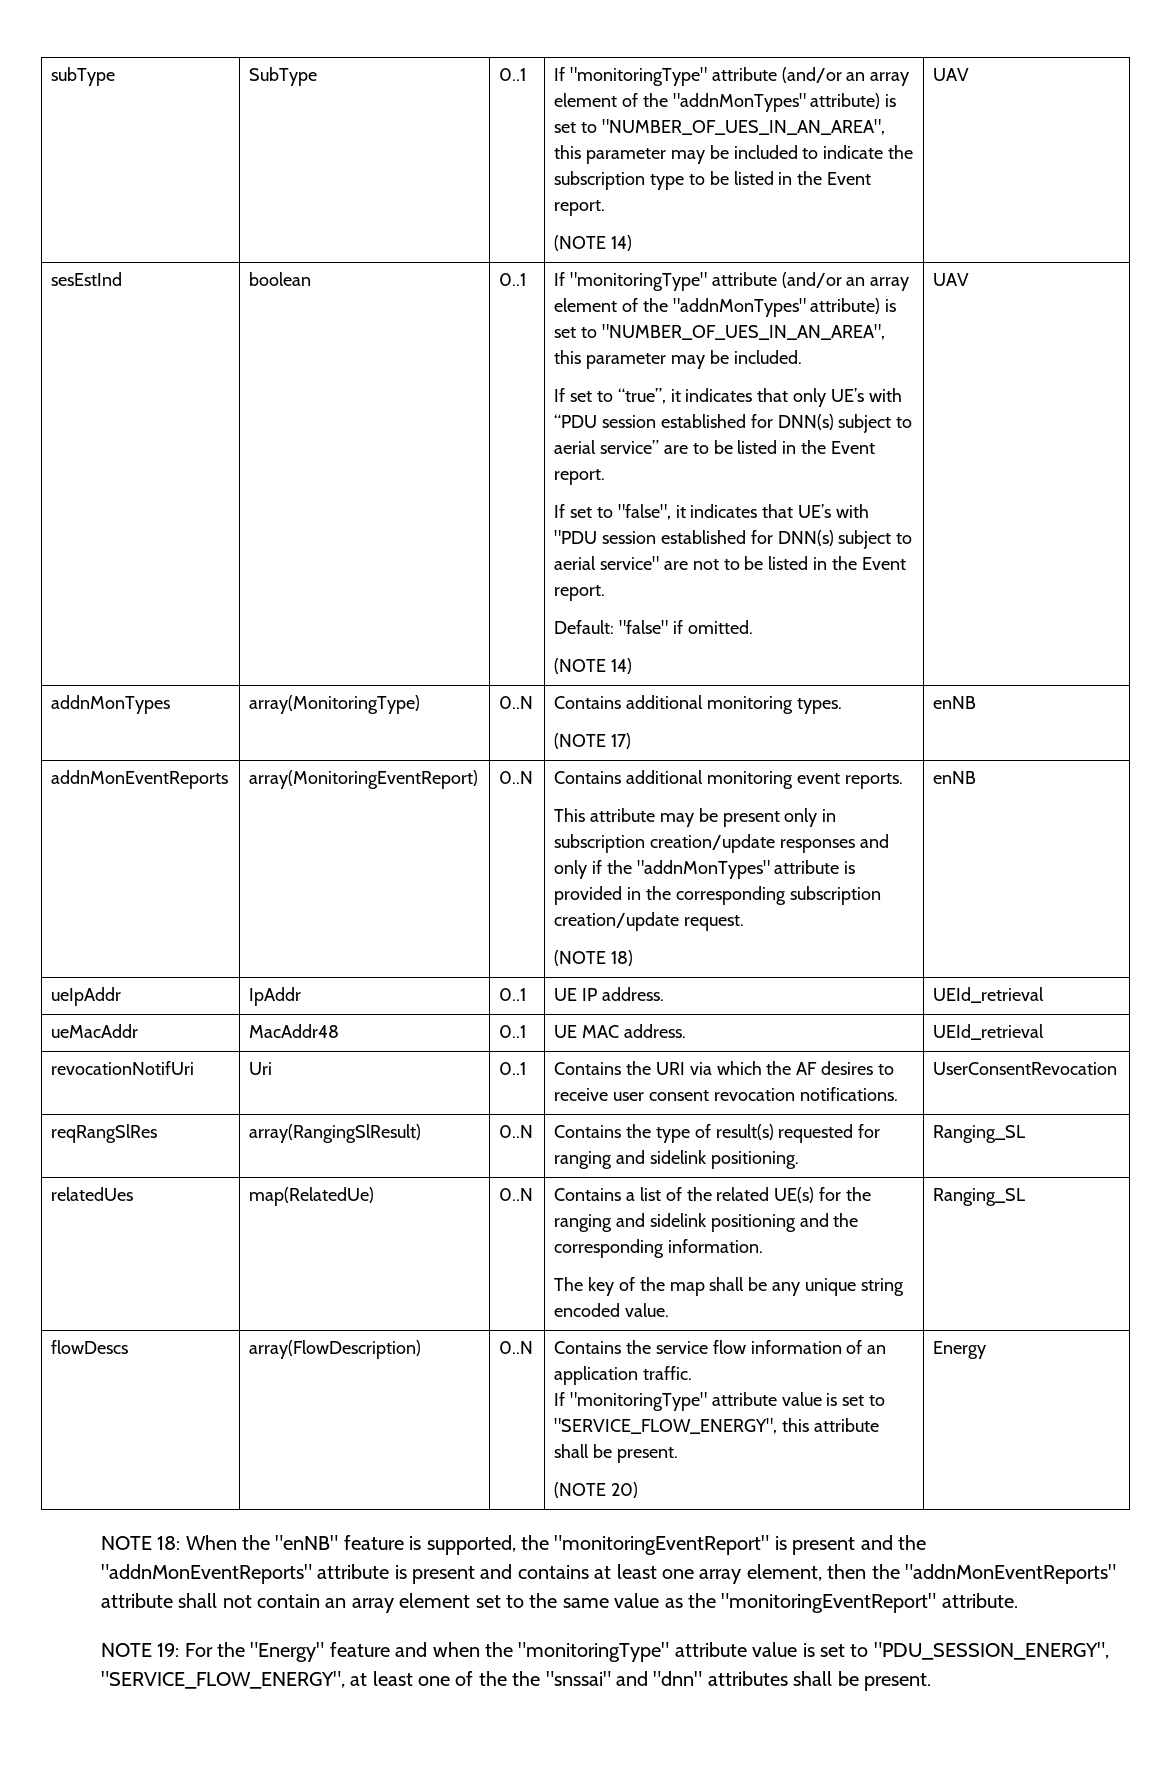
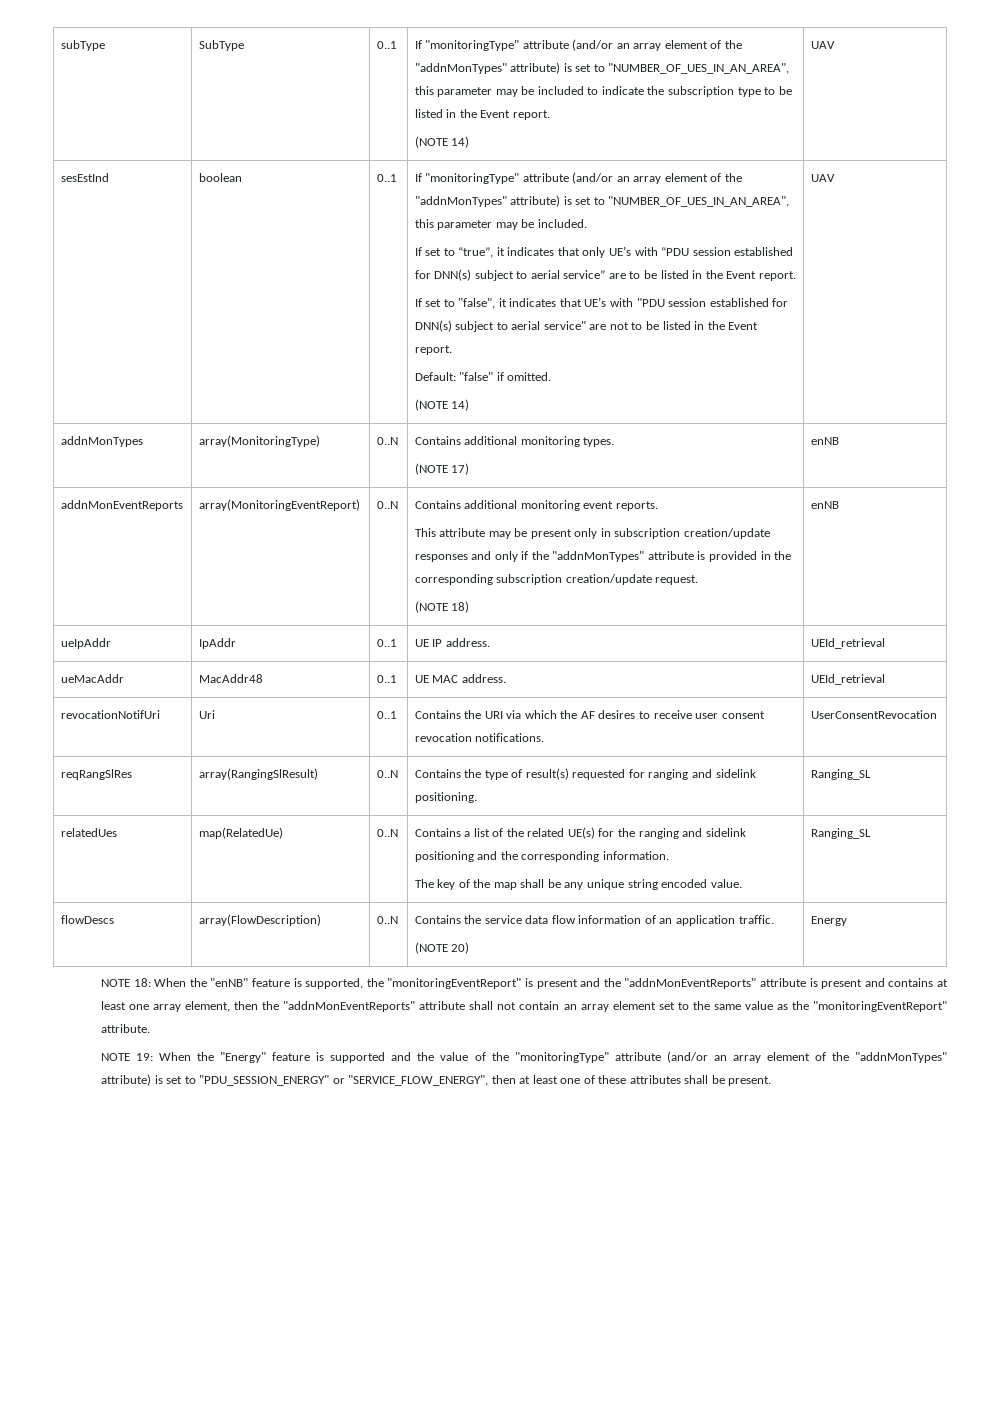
- flowDescs | array(FlowDescription) | 0..N | Contains the service flow information of an application traffic.
- If "monitoringType" attribute value is set to "SERVICE_FLOW_ENERGY", this attribute shall be present.
+ flowDescs | array(FlowDescription) | 0..N | Contains the service data flow information of an application traffic.
- NOTE 19: For the "Energy" feature and when the "monitoringType" attribute value is set to "PDU_SESSION_ENERGY", "SERVICE_FLOW_ENERGY", at least one of the the "snssai" and "dnn" attributes shall be present.
+ NOTE 19: When the "Energy" feature is supported and the value of the "monitoringType" attribute (and/or an array element of the "addnMonTypes" attribute) is set to "PDU_SESSION_ENERGY" or "SERVICE_FLOW_ENERGY", then at least one of these attributes shall be present.

